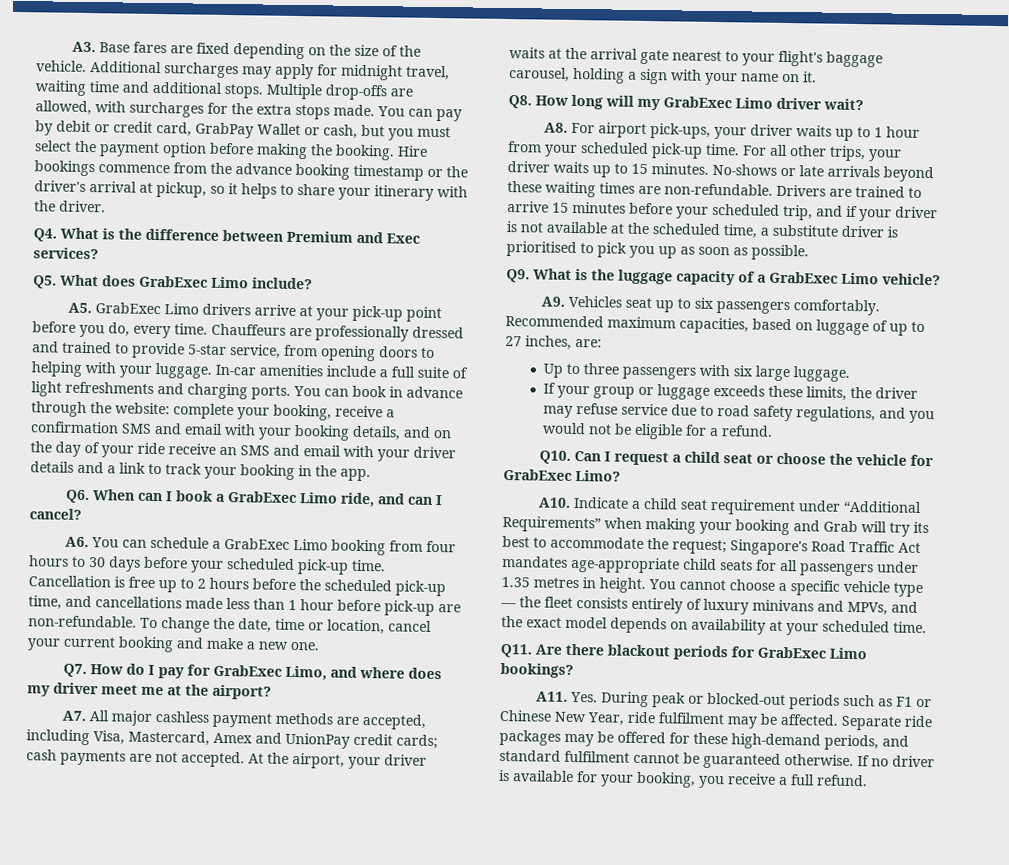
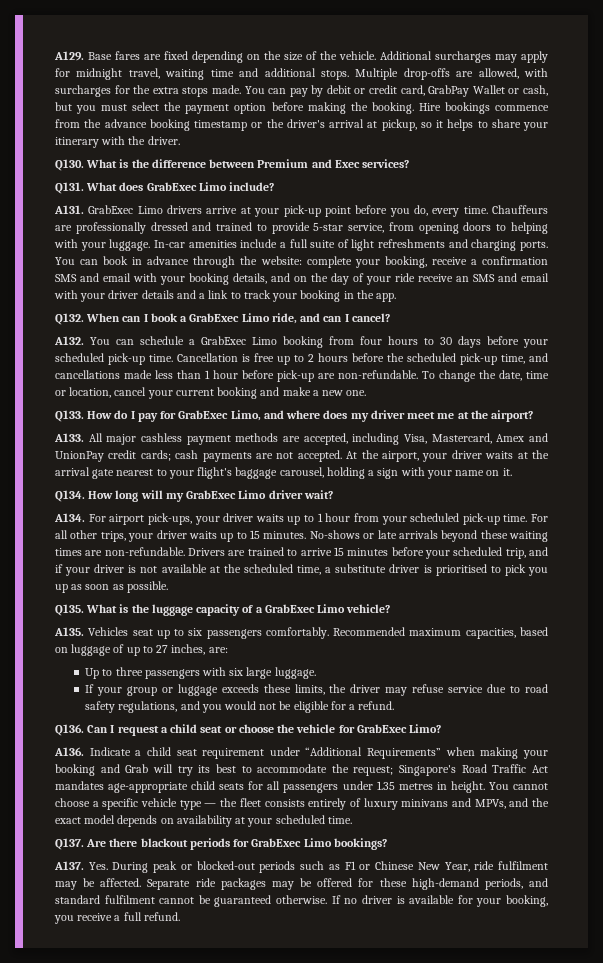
- A3. Base fares are fixed depending on the size of the vehicle.
+ A129. Base fares are fixed depending on the size of the vehicle.
- Q4. What is the difference between Premium and Exec services?
+ Q130. What is the difference between Premium and Exec services?
- Q5. What does GrabExec Limo include?
+ Q131. What does GrabExec Limo include?
- A5. GrabExec Limo drivers arrive at your pick-up point before you do, every time.
+ A131. GrabExec Limo drivers arrive at your pick-up point before you do, every time.
- Q6. When can I book a GrabExec Limo ride, and can I cancel?
+ Q132. When can I book a GrabExec Limo ride, and can I cancel?
- A6. You can schedule a GrabExec Limo booking from four hours to 30 days before your scheduled pick-up time.
+ A132. You can schedule a GrabExec Limo booking from four hours to 30 days before your scheduled pick-up time.
- Q7. How do I pay for GrabExec Limo, and where does my driver meet me at the airport?
+ Q133. How do I pay for GrabExec Limo, and where does my driver meet me at the airport?
- A7. All major cashless payment methods are accepted, including Visa, Mastercard, Amex and UnionPay credit cards; cash payments are not accepted.
+ A133. All major cashless payment methods are accepted, including Visa, Mastercard, Amex and UnionPay credit cards; cash payments are not accepted.
- Q8. How long will my GrabExec Limo driver wait?
+ Q134. How long will my GrabExec Limo driver wait?
- A8. For airport pick-ups, your driver waits up to 1 hour from your scheduled pick-up time.
+ A134. For airport pick-ups, your driver waits up to 1 hour from your scheduled pick-up time.
- Q9. What is the luggage capacity of a GrabExec Limo vehicle?
+ Q135. What is the luggage capacity of a GrabExec Limo vehicle?
- A9. Vehicles seat up to six passengers comfortably.
+ A135. Vehicles seat up to six passengers comfortably.
- Q10. Can I request a child seat or choose the vehicle for GrabExec Limo?
+ Q136. Can I request a child seat or choose the vehicle for GrabExec Limo?
- A10. Indicate a child seat requirement under “Additional Requirements” when making your booking and Grab will try its best to accommodate the request; Singapore's Road Traffic Act mandates age-appropriate child seats for all passengers under 1.35 metres in height.
+ A136. Indicate a child seat requirement under “Additional Requirements” when making your booking and Grab will try its best to accommodate the request; Singapore's Road Traffic Act mandates age-appropriate child seats for all passengers under 1.35 metres in height.
- Q11. Are there blackout periods for GrabExec Limo bookings?
+ Q137. Are there blackout periods for GrabExec Limo bookings?
- A11. Yes. During peak or blocked-out periods such as F1 or Chinese New Year, ride fulfilment may be affected.
+ A137. Yes. During peak or blocked-out periods such as F1 or Chinese New Year, ride fulfilment may be affected.

